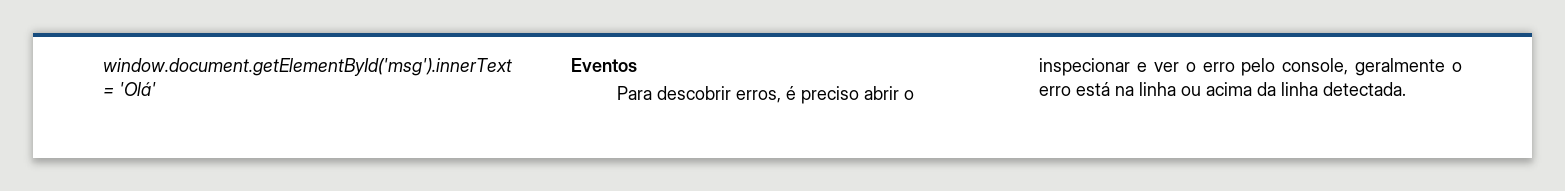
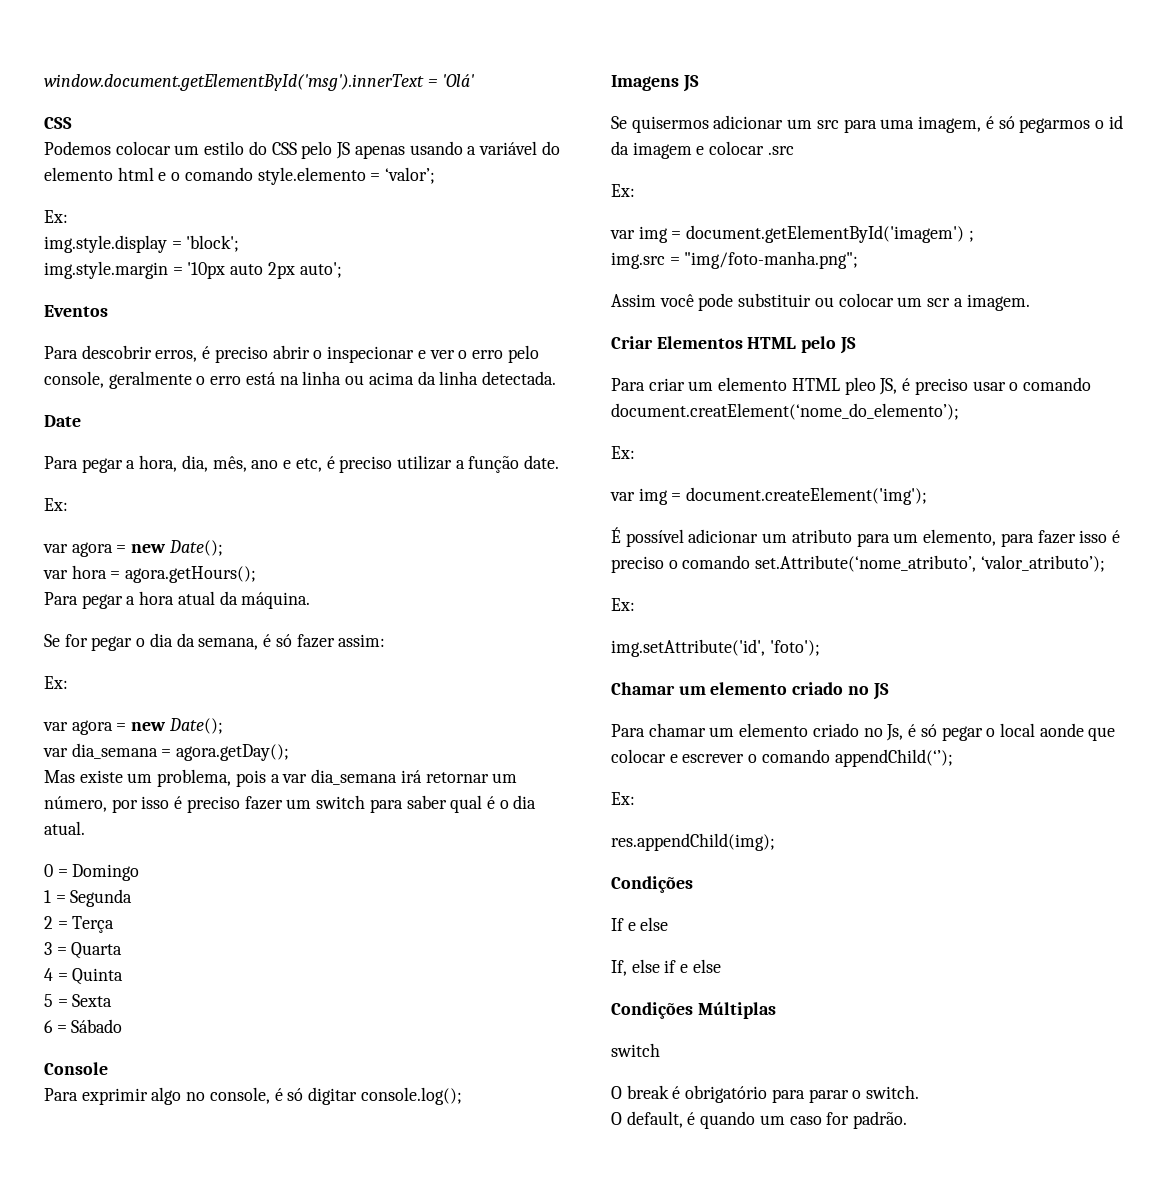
  window.document.getElementById('msg').innerText = 'Olá'
+ CSS
+ Podemos colocar um estilo do CSS pelo JS apenas usando a variável do elemento html e o comando style.elemento = ‘valor’;
+ Ex:
+ img.style.display = 'block';
+ img.style.margin = '10px auto 2px auto';
+ Date
+ Para pegar a hora, dia, mês, ano e etc, é preciso utilizar a função date.
+ Ex:
+ var agora = new Date();
+ var hora = agora.getHours();
+ Para pegar a hora atual da máquina.
+ Se for pegar o dia da semana, é só fazer assim:
+ Ex:
+ var agora = new Date();
+ var dia_semana = agora.getDay();
+ Mas existe um problema, pois a var dia_semana irá retornar um número, por isso é preciso fazer um switch para saber qual é o dia atual.
+ 0 = Domingo
+ 1 = Segunda
+ 2 = Terça
+ 3 = Quarta
+ 4 = Quinta
+ 5 = Sexta
+ 6 = Sábado
+ Console
+ Para exprimir algo no console, é só digitar console.log();
+ Imagens JS
+ Se quisermos adicionar um src para uma imagem, é só pegarmos o id da imagem e colocar .src
+ Ex:
+ var img = document.getElementById('imagem') ;
+ img.src = "img/foto-manha.png";
+ Assim você pode substituir ou colocar um scr a imagem.
+ Criar Elementos HTML pelo JS
+ Para criar um elemento HTML pleo JS, é preciso usar o comando document.creatElement(‘nome_do_elemento’);
+ Ex:
+ var img = document.createElement('img');
+ É possível adicionar um atributo para um elemento, para fazer isso é preciso o comando set.Attribute(‘nome_atributo’, ‘valor_atributo’);
+ Ex:
+ img.setAttribute('id', 'foto');
+ Chamar um elemento criado no JS
+ Para chamar um elemento criado no Js, é só pegar o local aonde que colocar e escrever o comando appendChild(‘’);
+ Ex:
+ res.appendChild(img);
+ Condições
+ If e else
+ If, else if e else
+ Condições Múltiplas
+ switch
+ O break é obrigatório para parar o switch.
+ O default, é quando um caso for padrão.

